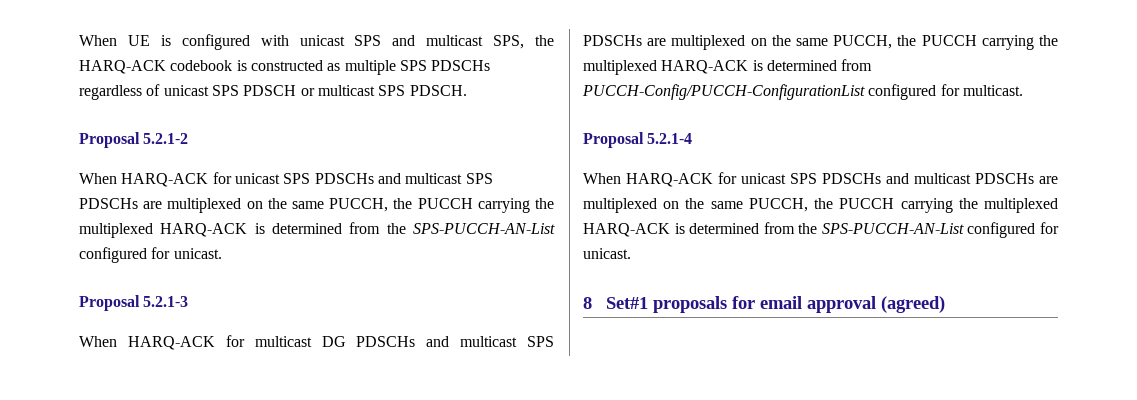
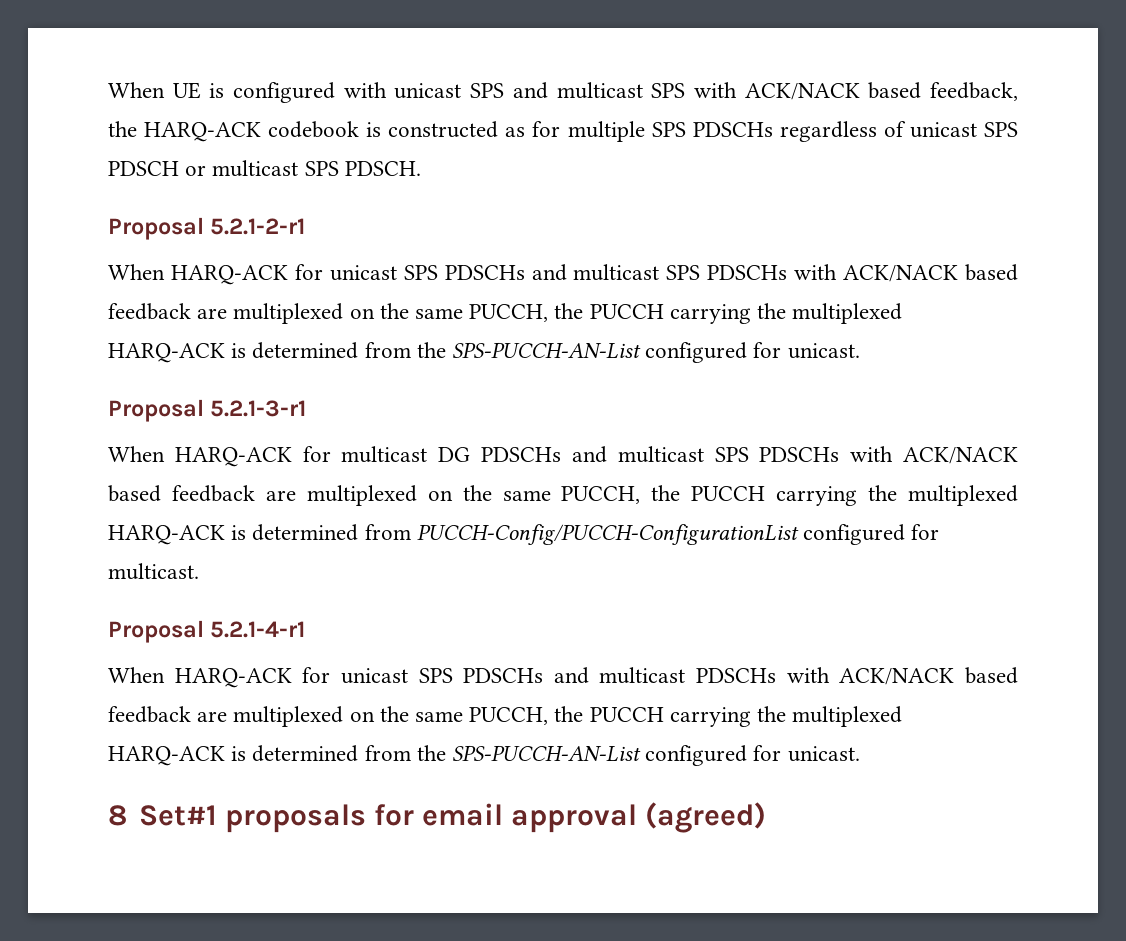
- When UE is configured with unicast SPS and multicast SPS, the HARQ-ACK codebook is constructed as multiple SPS PDSCHs regardless of unicast SPS PDSCH or multicast SPS PDSCH.
+ When UE is configured with unicast SPS and multicast SPS with ACK/NACK based feedback, the HARQ-ACK codebook is constructed as for multiple SPS PDSCHs regardless of unicast SPS PDSCH or multicast SPS PDSCH.
- Proposal 5.2.1-2
+ Proposal 5.2.1-2-r1
- When HARQ-ACK for unicast SPS PDSCHs and multicast SPS PDSCHs are multiplexed on the same PUCCH, the PUCCH carrying the multiplexed HARQ-ACK is determined from the SPS-PUCCH-AN-List configured for unicast.
+ When HARQ-ACK for unicast SPS PDSCHs and multicast SPS PDSCHs with ACK/NACK based feedback are multiplexed on the same PUCCH, the PUCCH carrying the multiplexed HARQ-ACK is determined from the SPS-PUCCH-AN-List configured for unicast.
- Proposal 5.2.1-3
+ Proposal 5.2.1-3-r1
- When HARQ-ACK for multicast DG PDSCHs and multicast SPS PDSCHs are multiplexed on the same PUCCH, the PUCCH carrying the multiplexed HARQ-ACK is determined from PUCCH-Config/PUCCH-ConfigurationList configured for multicast.
+ When HARQ-ACK for multicast DG PDSCHs and multicast SPS PDSCHs with ACK/NACK based feedback are multiplexed on the same PUCCH, the PUCCH carrying the multiplexed HARQ-ACK is determined from PUCCH-Config/PUCCH-ConfigurationList configured for multicast.
- Proposal 5.2.1-4
+ Proposal 5.2.1-4-r1
- When HARQ-ACK for unicast SPS PDSCHs and multicast PDSCHs are multiplexed on the same PUCCH, the PUCCH carrying the multiplexed HARQ-ACK is determined from the SPS-PUCCH-AN-List configured for unicast.
+ When HARQ-ACK for unicast SPS PDSCHs and multicast PDSCHs with ACK/NACK based feedback are multiplexed on the same PUCCH, the PUCCH carrying the multiplexed HARQ-ACK is determined from the SPS-PUCCH-AN-List configured for unicast.

